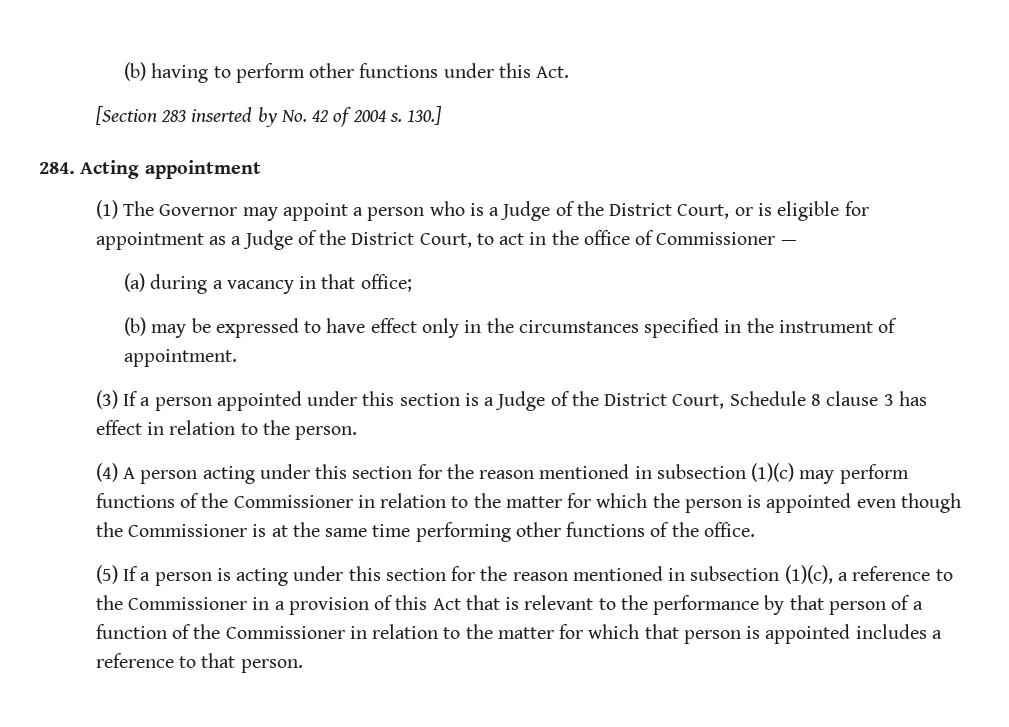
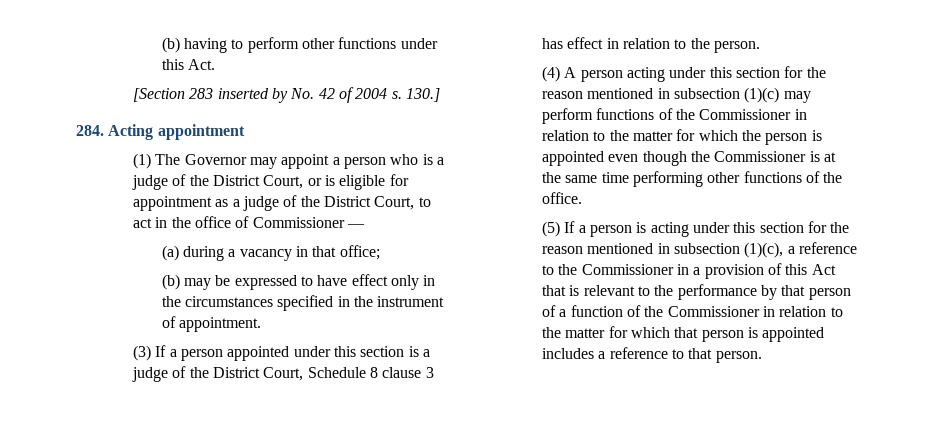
- (1) The Governor may appoint a person who is a Judge of the District Court, or is eligible for appointment as a Judge of the District Court, to act in the office of Commissioner —
+ (1) The Governor may appoint a person who is a judge of the District Court, or is eligible for appointment as a judge of the District Court, to act in the office of Commissioner —
- (3) If a person appointed under this section is a Judge of the District Court, Schedule 8 clause 3 has effect in relation to the person.
+ (3) If a person appointed under this section is a judge of the District Court, Schedule 8 clause 3 has effect in relation to the person.

